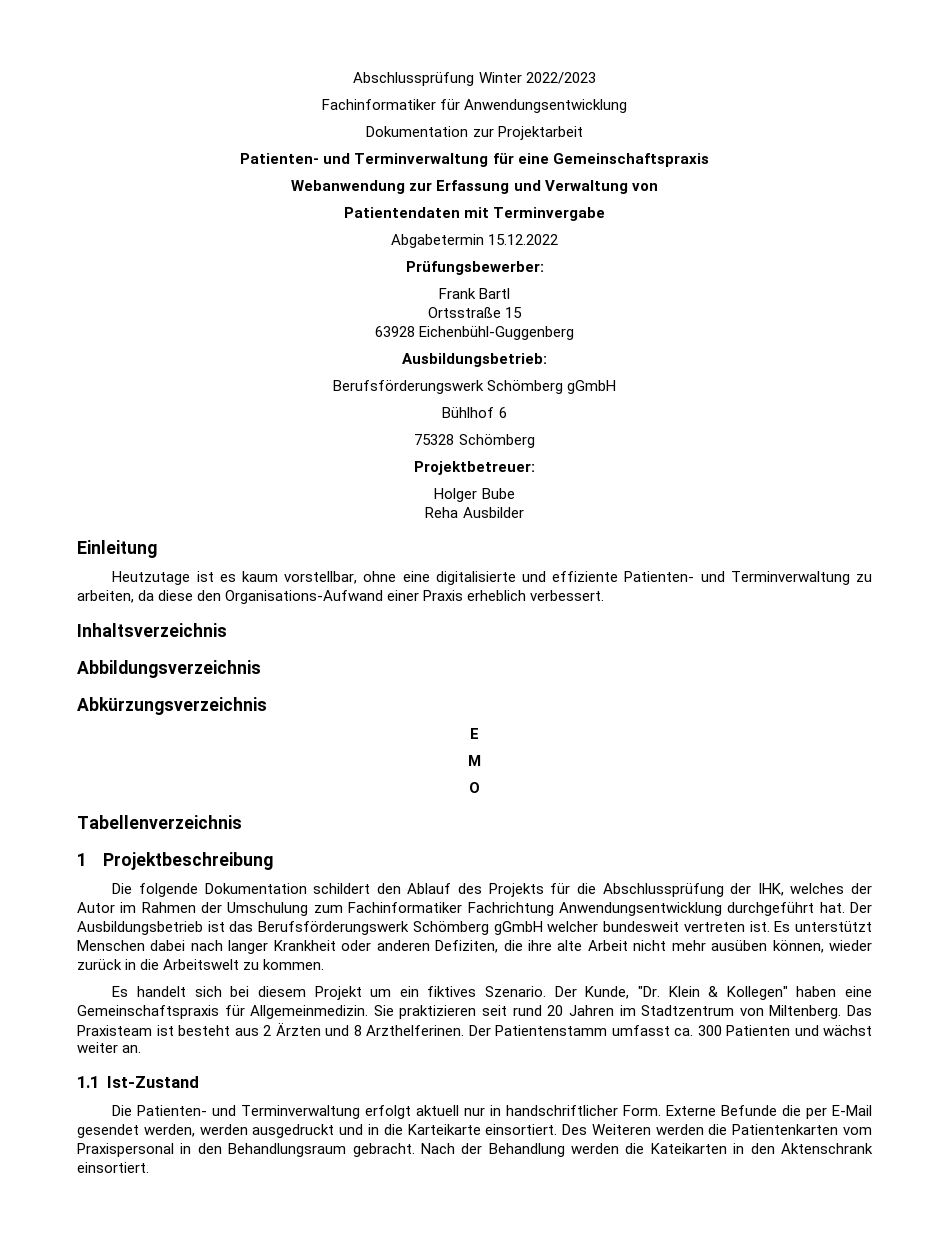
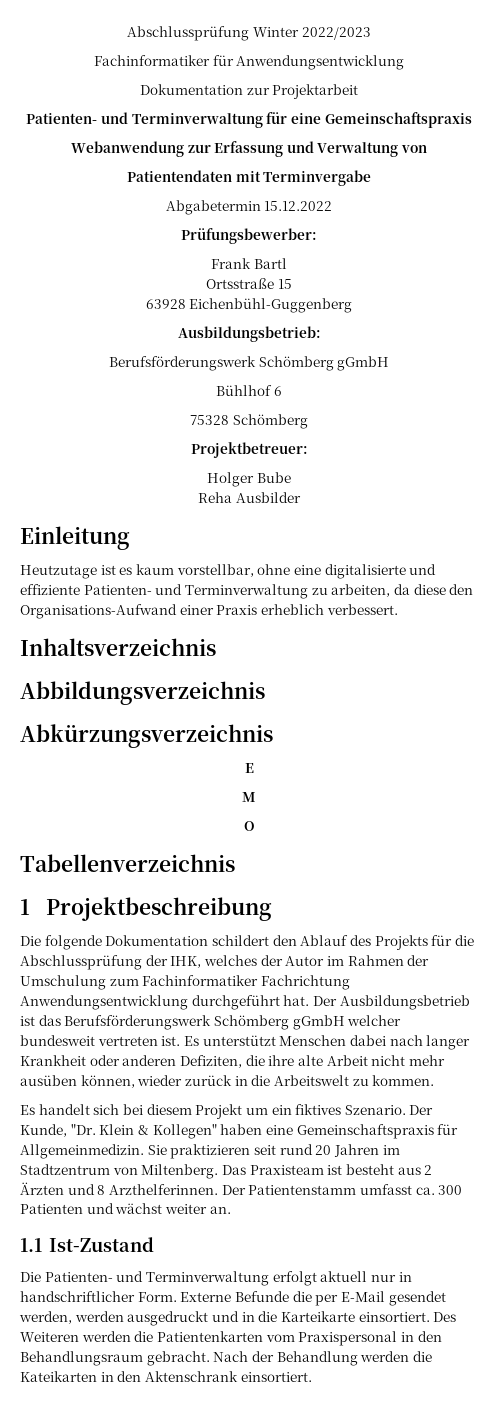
- Das Praxisteam ist besteht aus 2 Ärzten und 8 Arzthelferinen.
+ Das Praxisteam ist besteht aus 2 Ärzten und 8 Arzthelferinnen.

